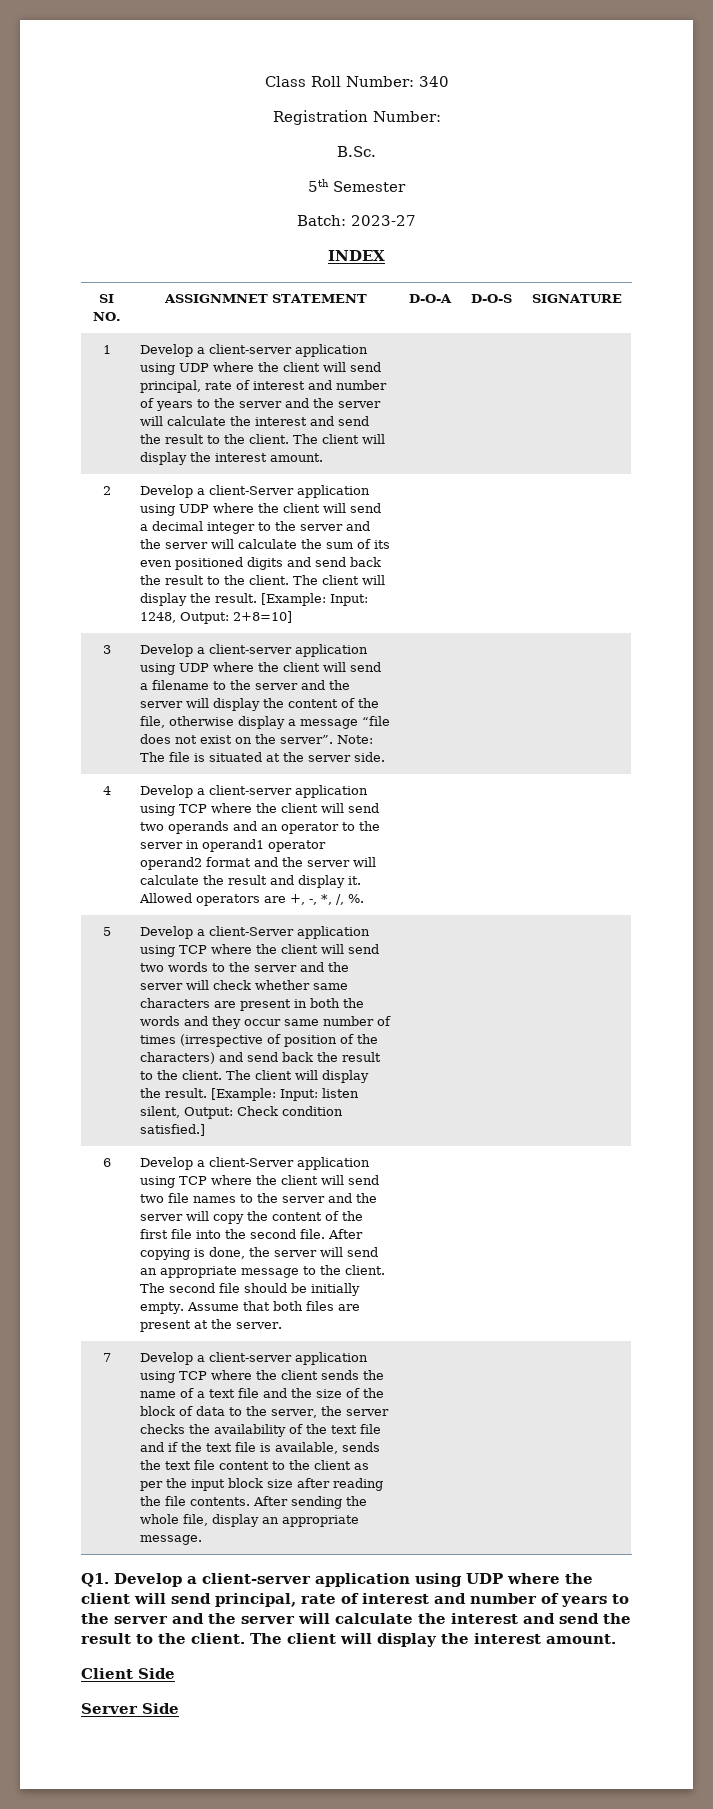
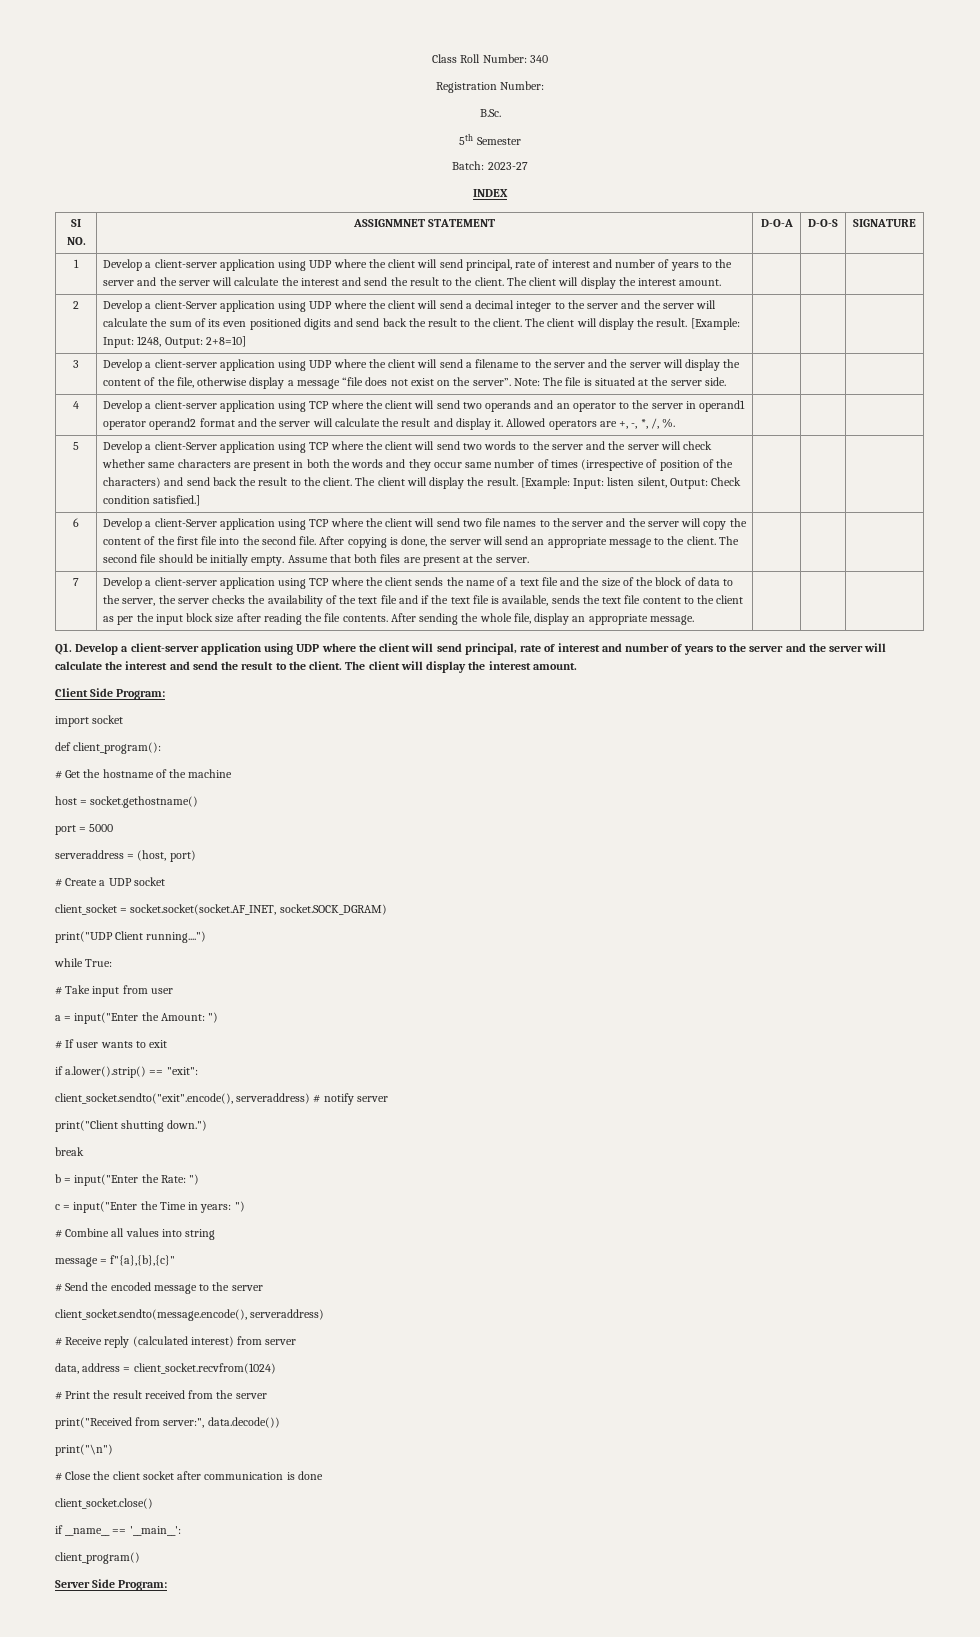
- Client Side
+ Client Side Program:
+ import socket
+ def client_program():
+ # Get the hostname of the machine
+ host = socket.gethostname()
+ port = 5000
+ serveraddress = (host, port)
+ # Create a UDP socket
+ client_socket = socket.socket(socket.AF_INET, socket.SOCK_DGRAM)
+ print("UDP Client running....")
+ while True:
+ # Take input from user
+ a = input("Enter the Amount: ")
+ # If user wants to exit
+ if a.lower().strip() == "exit":
+ client_socket.sendto("exit".encode(), serveraddress) # notify server
+ print("Client shutting down.")
+ break
+ b = input("Enter the Rate: ")
+ c = input("Enter the Time in years: ")
+ # Combine all values into string
+ message = f"{a},{b},{c}"
+ # Send the encoded message to the server
+ client_socket.sendto(message.encode(), serveraddress)
+ # Receive reply (calculated interest) from server
+ data, address = client_socket.recvfrom(1024)
+ # Print the result received from the server
+ print("Received from server:", data.decode())
+ print("\n")
+ # Close the client socket after communication is done
+ client_socket.close()
+ if __name__ == '__main__':
+ client_program()
- Server Side
+ Server Side Program:

